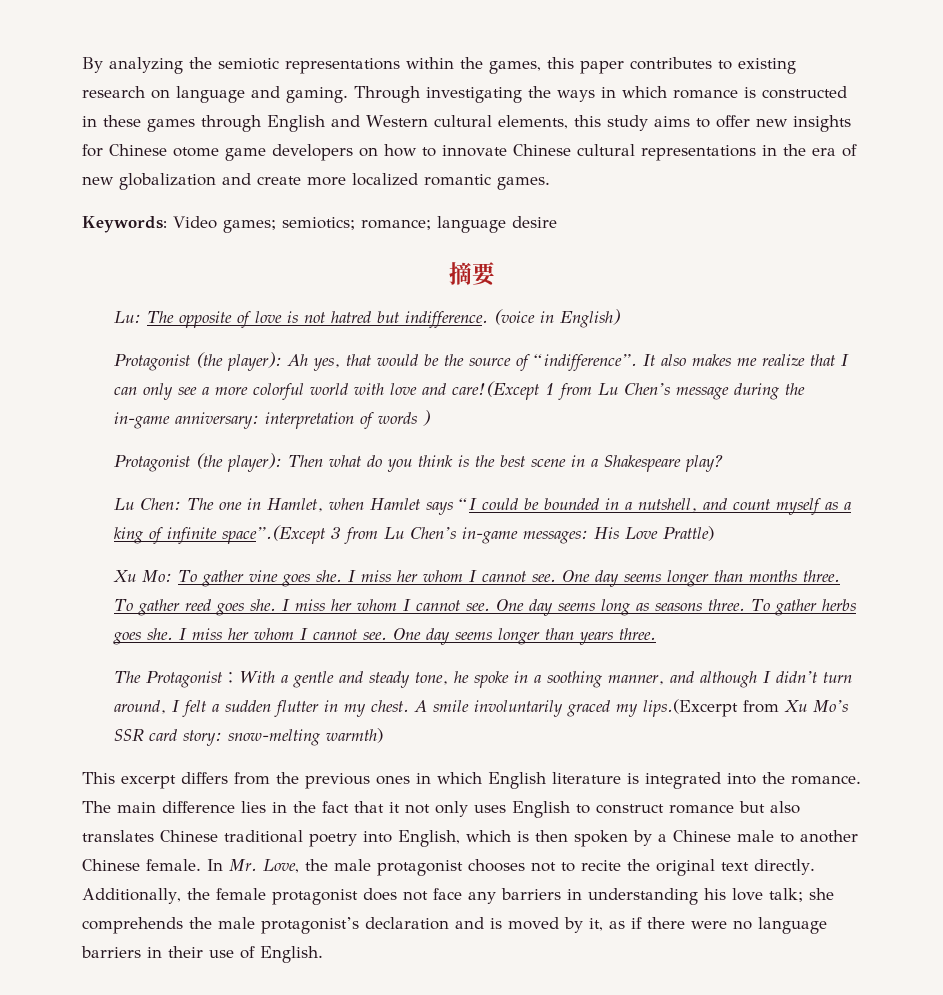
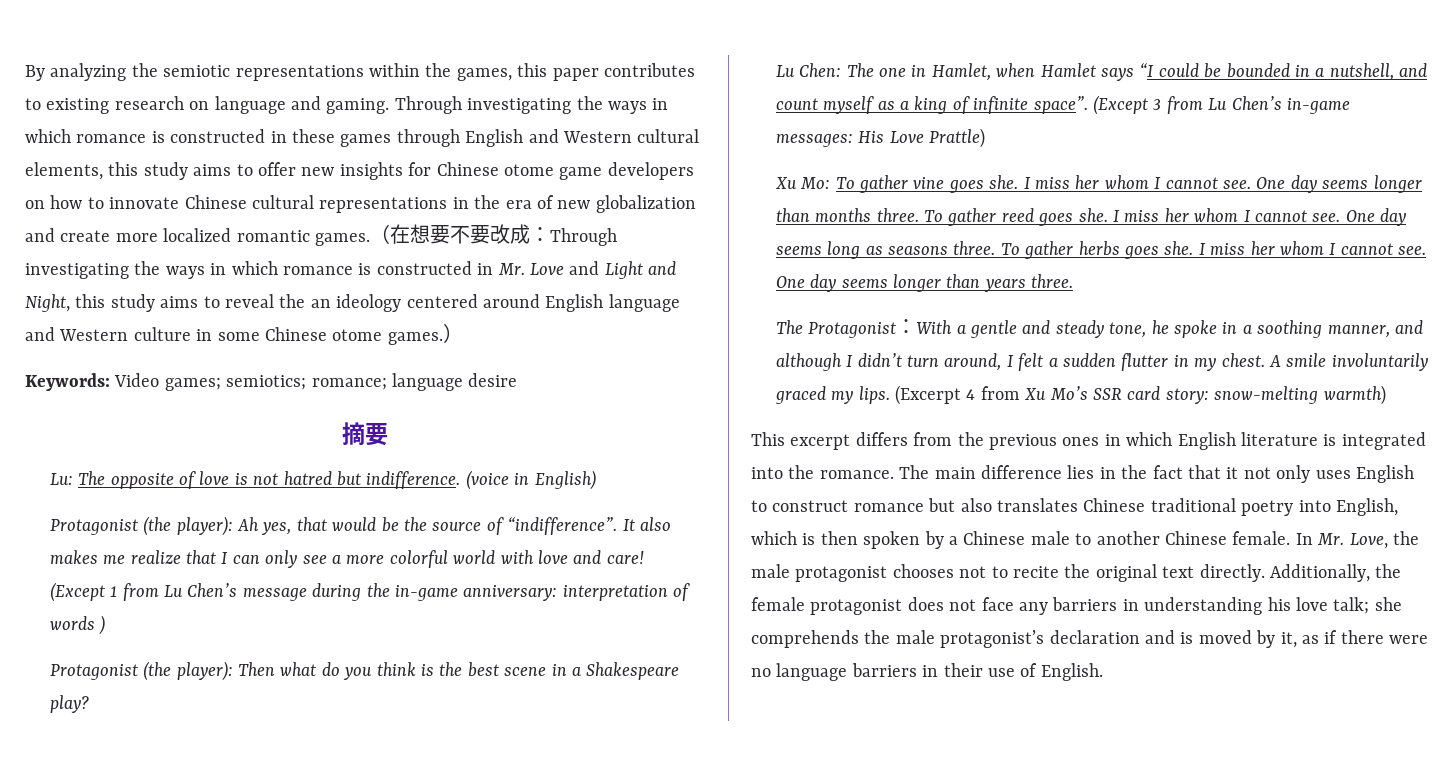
+ （在想要不要改成：Through investigating the ways in which romance is constructed in Mr. Love and Light and Night, this study aims to reveal the an ideology centered around English language and Western culture in some Chinese otome games.）
- It also makes me realize that I can only see a more colorful world with love and care!(Except 1 from Lu Chen’s message during the in-game anniversary: interpretation of words )
+ It also makes me realize that I can only see a more colorful world with love and care! (Except 1 from Lu Chen’s message during the in-game anniversary: interpretation of words )
- Lu Chen: The one in Hamlet, when Hamlet says “I could be bounded in a nutshell, and count myself as a king of infinite space”.(Except 3 from Lu Chen’s in-game messages: His Love Prattle)
+ Lu Chen: The one in Hamlet, when Hamlet says “I could be bounded in a nutshell, and count myself as a king of infinite space”. (Except 3 from Lu Chen’s in-game messages: His Love Prattle)
- A smile involuntarily graced my lips.(Excerpt from Xu Mo’s SSR card story: snow-melting warmth)
+ A smile involuntarily graced my lips. (Excerpt 4 from Xu Mo’s SSR card story: snow-melting warmth)

